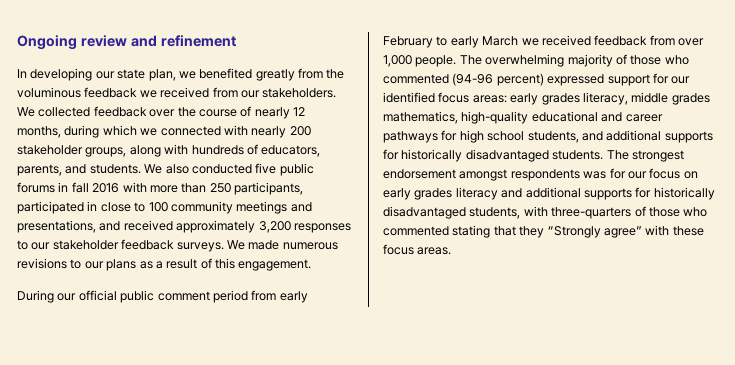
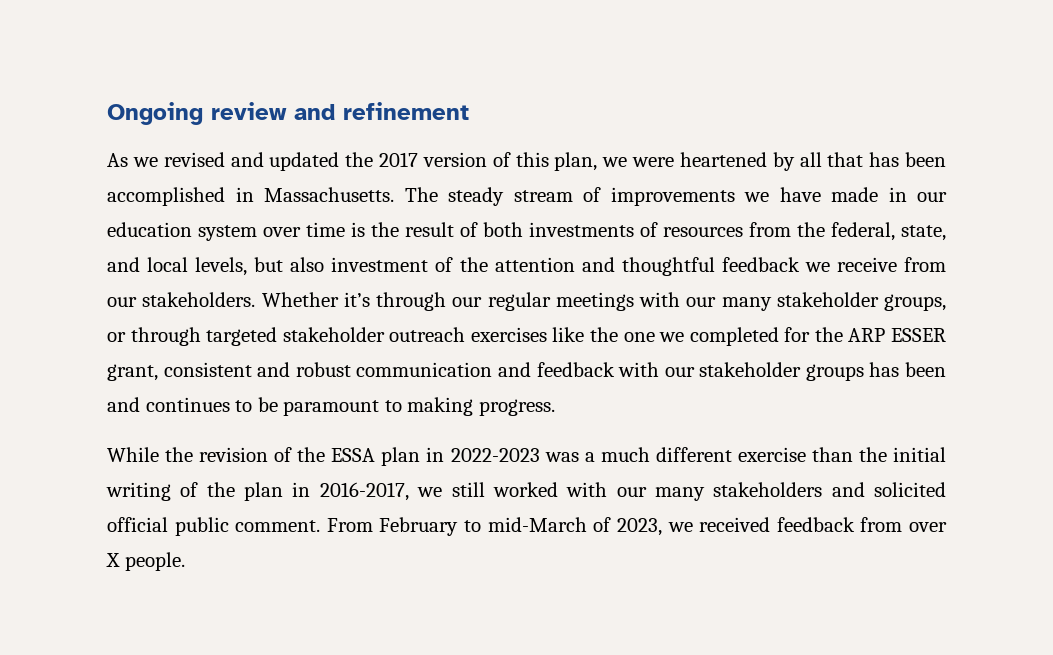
- In developing our state plan, we benefited greatly from the voluminous feedback we received from our stakeholders.
+ As we revised and updated the 2017 version of this plan, we were heartened by all that has been accomplished in Massachusetts. The steady stream of improvements we have made in our education system over time is the result of both investments of resources from the federal, state, and local levels, but also investment of the attention and thoughtful feedback we receive from our stakeholders.
- We collected feedback over the course of nearly 12 months, during which we connected with nearly 200 stakeholder groups, along with hundreds of educators, parents, and students. We also conducted five public forums in fall 2016 with more than 250 participants, participated in close to 100 community meetings and presentations, and received approximately 3,200 responses to our stakeholder feedback surveys. We made numerous revisions to our plans as a result of this engagement.
- During our official public comment period from early February to early March we received feedback from over 1,000 people. The overwhelming majority of those who commented (94-96 percent) expressed support for our identified focus areas: early grades literacy, middle grades mathematics, high-quality educational and career pathways for high school students, and additional supports for historically disadvantaged students. The strongest endorsement amongst respondents was for our focus on early grades literacy and additional supports for historically disadvantaged students, with three-quarters of those who commented stating that they “Strongly agree” with these focus areas.
+ Whether it’s through our regular meetings with our many stakeholder groups, or through targeted stakeholder outreach exercises like the one we completed for the ARP ESSER grant, consistent and robust communication and feedback with our stakeholder groups has been and continues to be paramount to making progress.
+ While the revision of the ESSA plan in 2022-2023 was a much different exercise than the initial writing of the plan in 2016-2017, we still worked with our many stakeholders and solicited official public comment. From February to mid-March of 2023, we received feedback from over X people.

